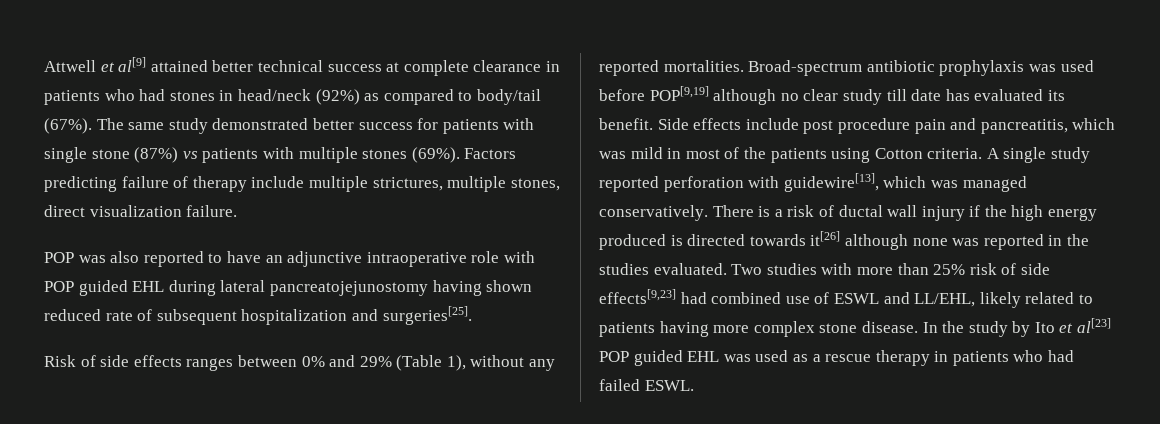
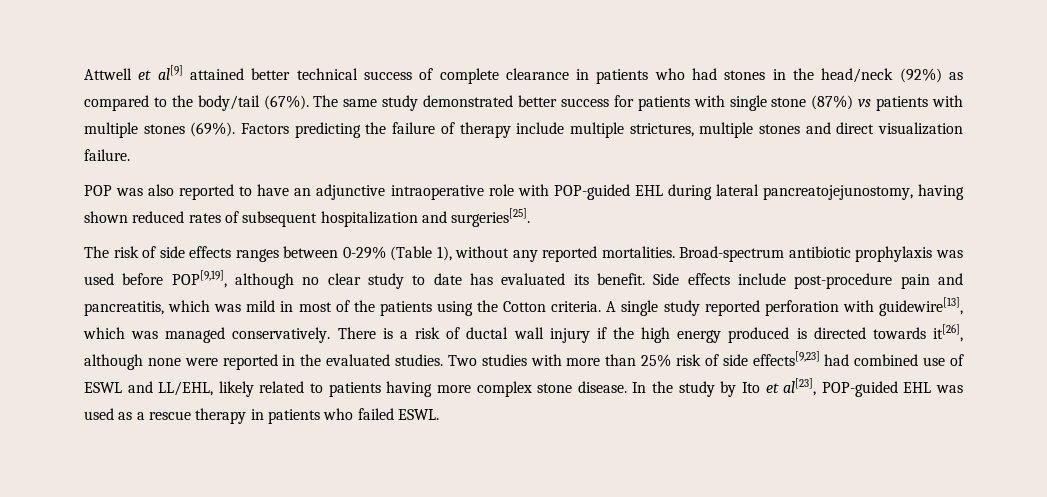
- Attwell et al[9] attained better technical success at complete clearance in patients who had stones in head/neck (92%) as compared to body/tail (67%).
+ Attwell et al[9] attained better technical success of complete clearance in patients who had stones in the head/neck (92%) as compared to the body/tail (67%).
- Factors predicting failure of therapy include multiple strictures, multiple stones, direct visualization failure.
+ Factors predicting the failure of therapy include multiple strictures, multiple stones and direct visualization failure.
- POP was also reported to have an adjunctive intraoperative role with POP guided EHL during lateral pancreatojejunostomy having shown reduced rate of subsequent hospitalization and surgeries[25].
+ POP was also reported to have an adjunctive intraoperative role with POP-guided EHL during lateral pancreatojejunostomy, having shown reduced rates of subsequent hospitalization and surgeries[25].
- Risk of side effects ranges between 0% and 29% (Table 1), without any reported mortalities.
+ The risk of side effects ranges between 0-29% (Table 1), without any reported mortalities.
- Broad-spectrum antibiotic prophylaxis was used before POP[9,19] although no clear study till date has evaluated its benefit.
+ Broad-spectrum antibiotic prophylaxis was used before POP[9,19], although no clear study to date has evaluated its benefit.
- Side effects include post procedure pain and pancreatitis, which was mild in most of the patients using Cotton criteria.
+ Side effects include post-procedure pain and pancreatitis, which was mild in most of the patients using the Cotton criteria.
- There is a risk of ductal wall injury if the high energy produced is directed towards it[26] although none was reported in the studies evaluated.
+ There is a risk of ductal wall injury if the high energy produced is directed towards it[26], although none were reported in the evaluated studies.
- In the study by Ito et al[23] POP guided EHL was used as a rescue therapy in patients who had failed ESWL.
+ In the study by Ito et al[23], POP-guided EHL was used as a rescue therapy in patients who failed ESWL.

